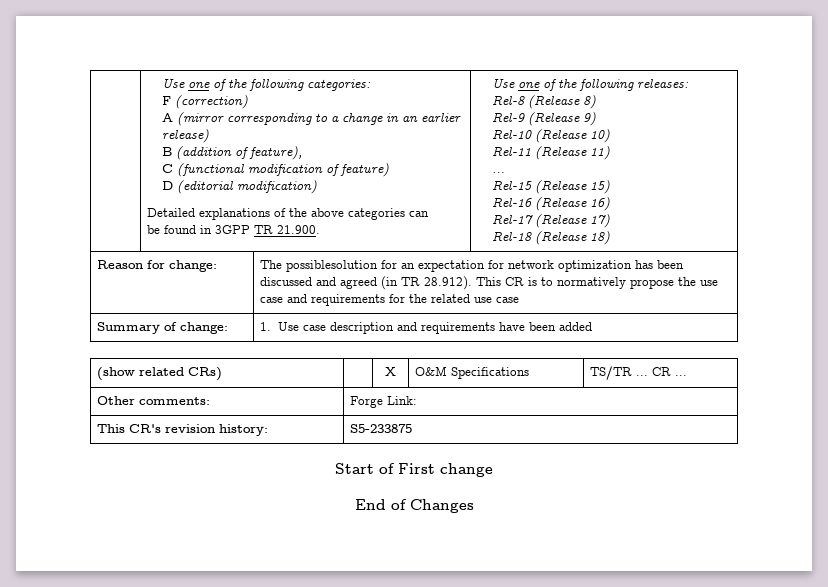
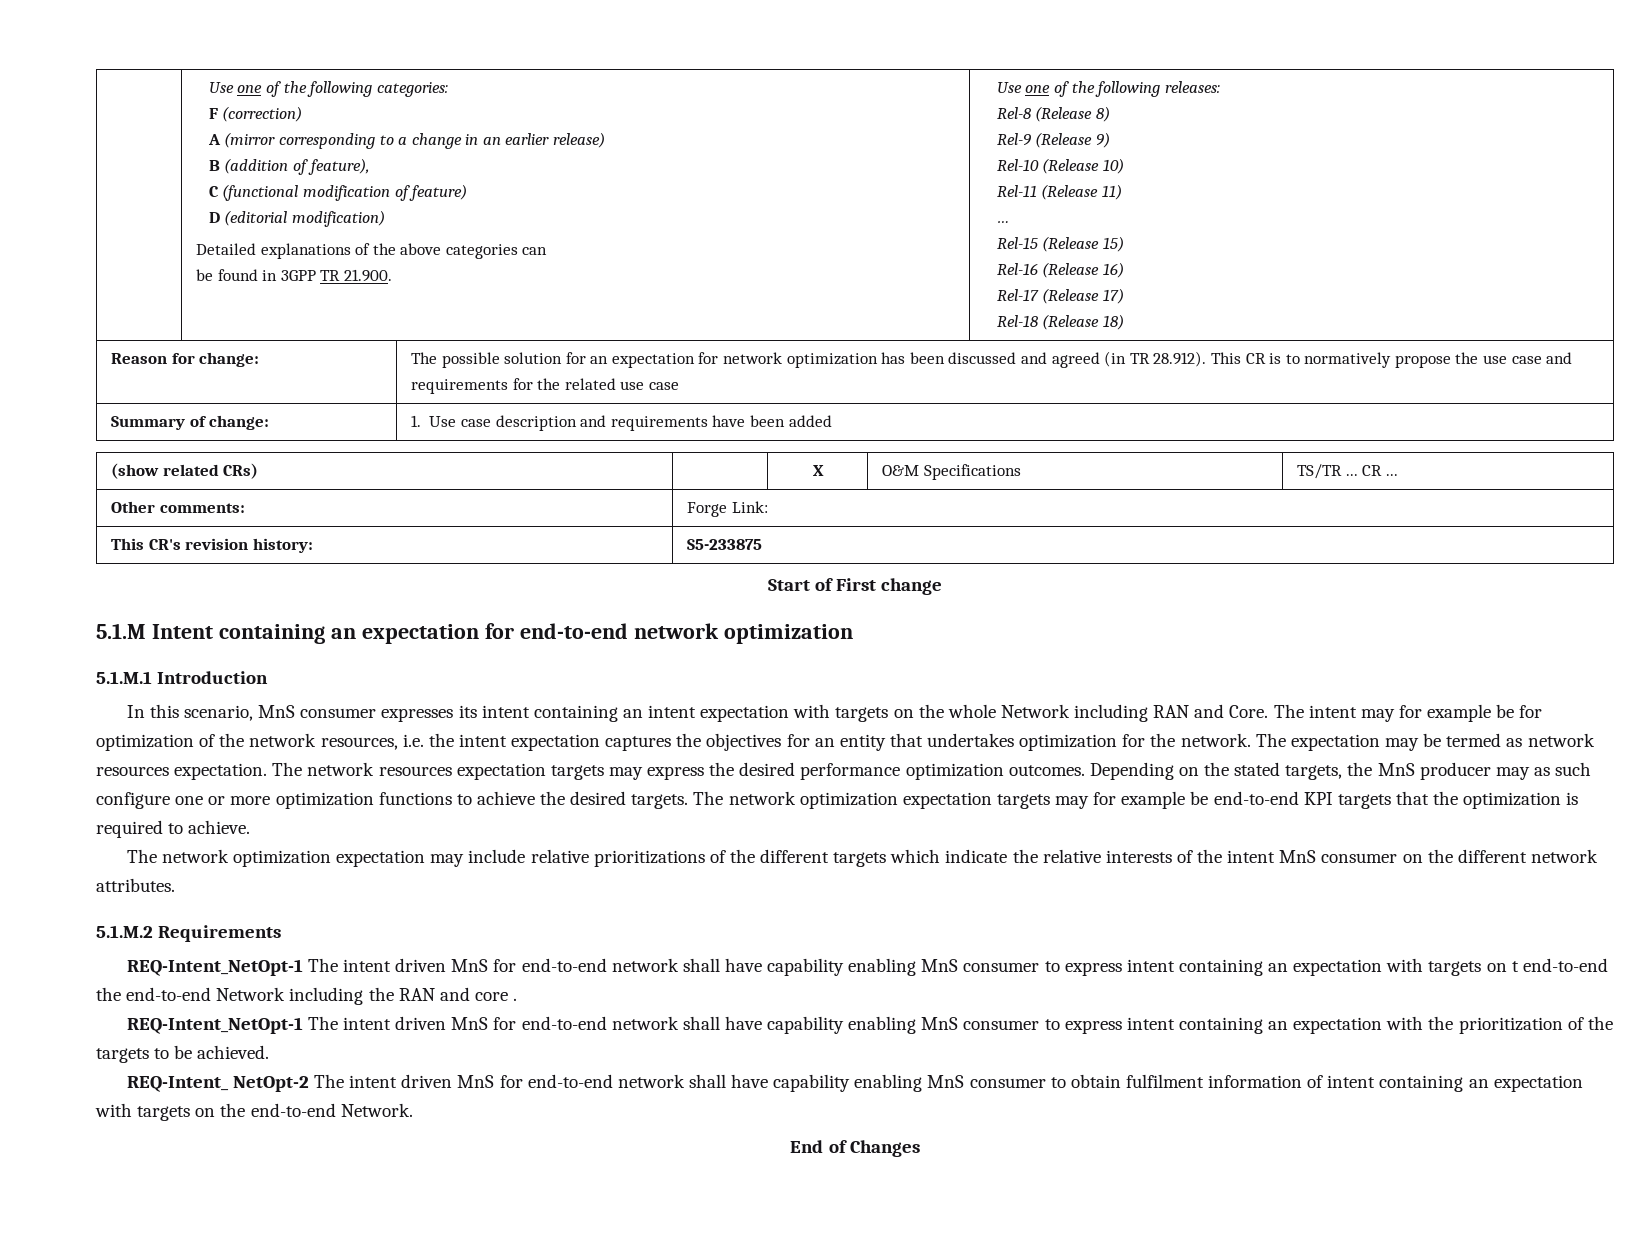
- Reason for change: | The possiblesolution for an expectation for network optimization has been discussed and agreed (in TR 28.912). This CR is to normatively propose the use case and requirements for the related use case
+ Reason for change: | The possible solution for an expectation for network optimization has been discussed and agreed (in TR 28.912). This CR is to normatively propose the use case and requirements for the related use case
+ 5.1.M Intent containing an expectation for end-to-end network optimization
+ 5.1.M.1 Introduction
+ In this scenario, MnS consumer expresses its intent containing an intent expectation with targets on the whole Network including RAN and Core. The intent may for example be for optimization of the network resources, i.e. the intent expectation captures the objectives for an entity that undertakes optimization for the network. The expectation may be termed as network resources expectation. The network resources expectation targets may express the desired performance optimization outcomes. Depending on the stated targets, the MnS producer may as such configure one or more optimization functions to achieve the desired targets. The network optimization expectation targets may for example be end-to-end KPI targets that the optimization is required to achieve.
+ The network optimization expectation may include relative prioritizations of the different targets which indicate the relative interests of the intent MnS consumer on the different network attributes.
+ 5.1.M.2 Requirements
+ REQ-Intent_NetOpt-1 The intent driven MnS for end-to-end network shall have capability enabling MnS consumer to express intent containing an expectation with targets on t end-to-end the end-to-end Network including the RAN and core .
+ REQ-Intent_NetOpt-1 The intent driven MnS for end-to-end network shall have capability enabling MnS consumer to express intent containing an expectation with the prioritization of the targets to be achieved.
+ REQ-Intent_ NetOpt-2 The intent driven MnS for end-to-end network shall have capability enabling MnS consumer to obtain fulfilment information of intent containing an expectation with targets on the end-to-end Network.

